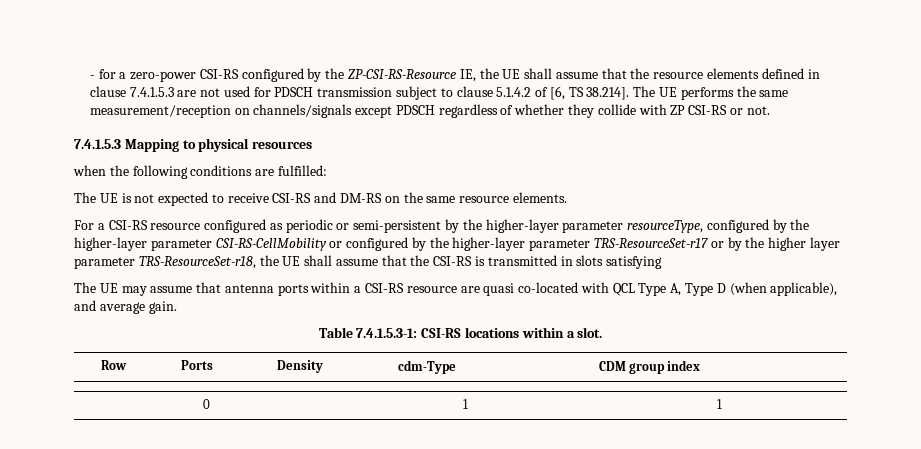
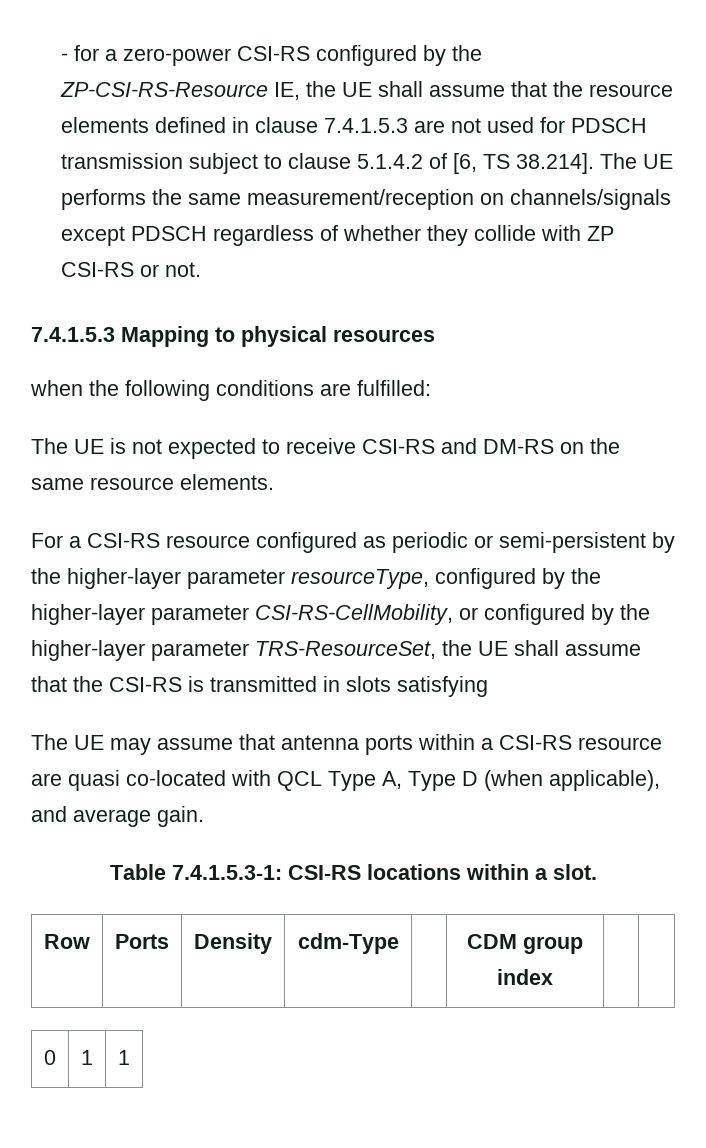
- For a CSI-RS resource configured as periodic or semi-persistent by the higher-layer parameter resourceType, configured by the higher-layer parameter CSI-RS-CellMobility or configured by the higher-layer parameter TRS-ResourceSet-r17 or by the higher layer parameter TRS-ResourceSet-r18, the UE shall assume that the CSI-RS is transmitted in slots satisfying
+ For a CSI-RS resource configured as periodic or semi-persistent by the higher-layer parameter resourceType, configured by the higher-layer parameter CSI-RS-CellMobility, or configured by the higher-layer parameter TRS-ResourceSet, the UE shall assume that the CSI-RS is transmitted in slots satisfying

